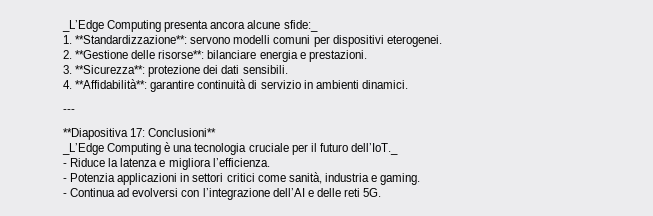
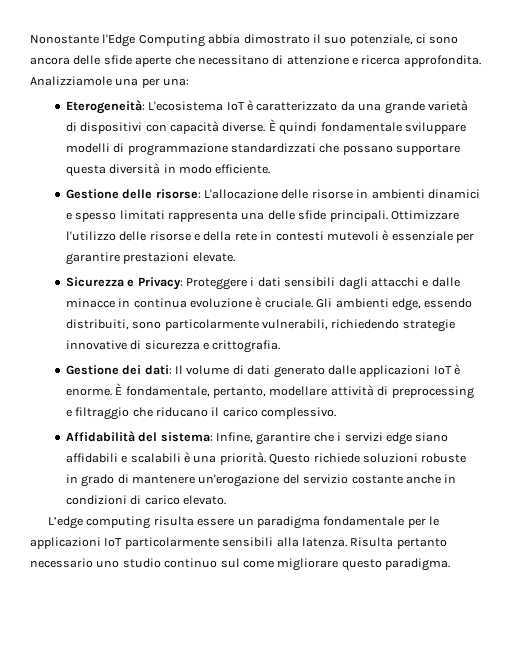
- _L’Edge Computing presenta ancora alcune sfide:_
- 1. **Standardizzazione**: servono modelli comuni per dispositivi eterogenei.
- 2. **Gestione delle risorse**: bilanciare energia e prestazioni.
- 3. **Sicurezza**: protezione dei dati sensibili.
- 4. **Affidabilità**: garantire continuità di servizio in ambienti dinamici.
- ---
- **Diapositiva 17: Conclusioni**
- _L’Edge Computing è una tecnologia cruciale per il futuro dell’IoT._
- - Riduce la latenza e migliora l’efficienza.
- - Potenzia applicazioni in settori critici come sanità, industria e gaming.
- - Continua ad evolversi con l’integrazione dell’AI e delle reti 5G.
+ Nonostante l'Edge Computing abbia dimostrato il suo potenziale, ci sono ancora delle sfide aperte che necessitano di attenzione e ricerca approfondita. Analizziamole una per una:
+ Eterogeneità: L'ecosistema IoT è caratterizzato da una grande varietà di dispositivi con capacità diverse. È quindi fondamentale sviluppare modelli di programmazione standardizzati che possano supportare questa diversità in modo efficiente.
+ Gestione delle risorse: L'allocazione delle risorse in ambienti dinamici e spesso limitati rappresenta una delle sfide principali. Ottimizzare l'utilizzo delle risorse e della rete in contesti mutevoli è essenziale per garantire prestazioni elevate.
+ Sicurezza e Privacy: Proteggere i dati sensibili dagli attacchi e dalle minacce in continua evoluzione è cruciale. Gli ambienti edge, essendo distribuiti, sono particolarmente vulnerabili, richiedendo strategie innovative di sicurezza e crittografia.
+ Gestione dei dati: Il volume di dati generato dalle applicazioni IoT è enorme. È fondamentale, pertanto, modellare attività di preprocessing e filtraggio che riducano il carico complessivo.
+ Affidabilità del sistema: Infine, garantire che i servizi edge siano affidabili e scalabili è una priorità. Questo richiede soluzioni robuste in grado di mantenere un'erogazione del servizio costante anche in condizioni di carico elevato.
+ L’edge computing risulta essere un paradigma fondamentale per le applicazioni IoT particolarmente sensibili alla latenza. Risulta pertanto necessario uno studio continuo sul come migliorare questo paradigma.

